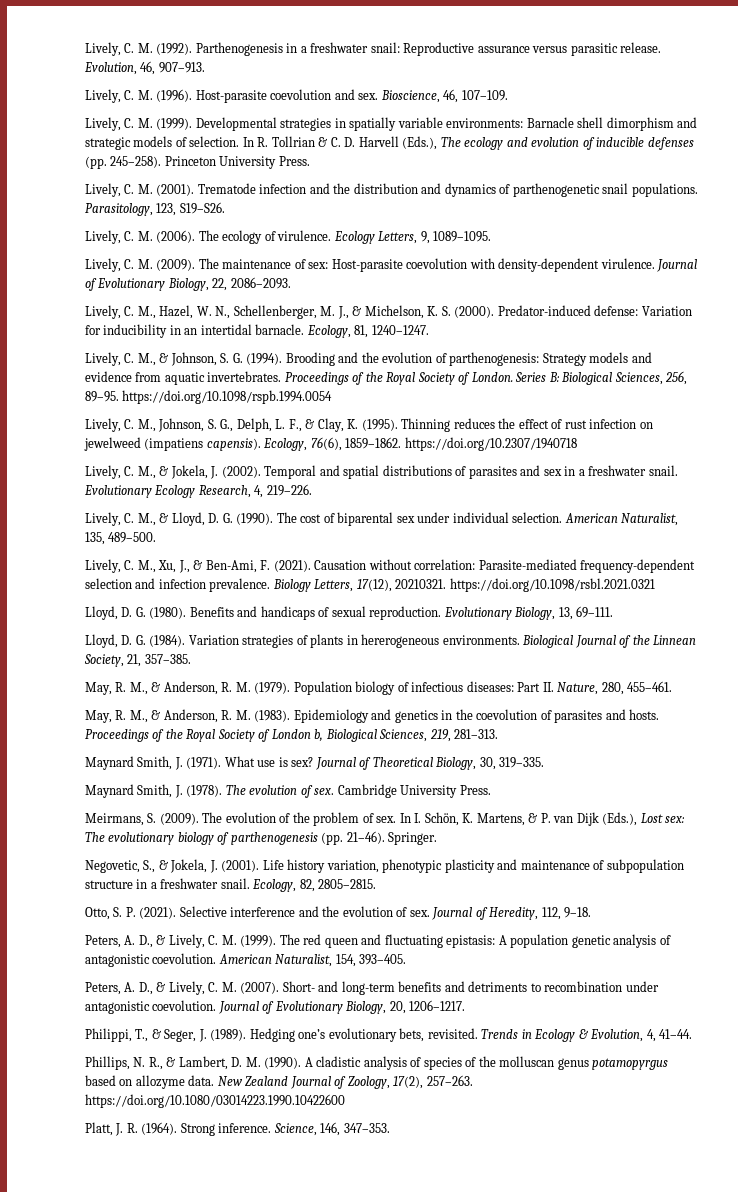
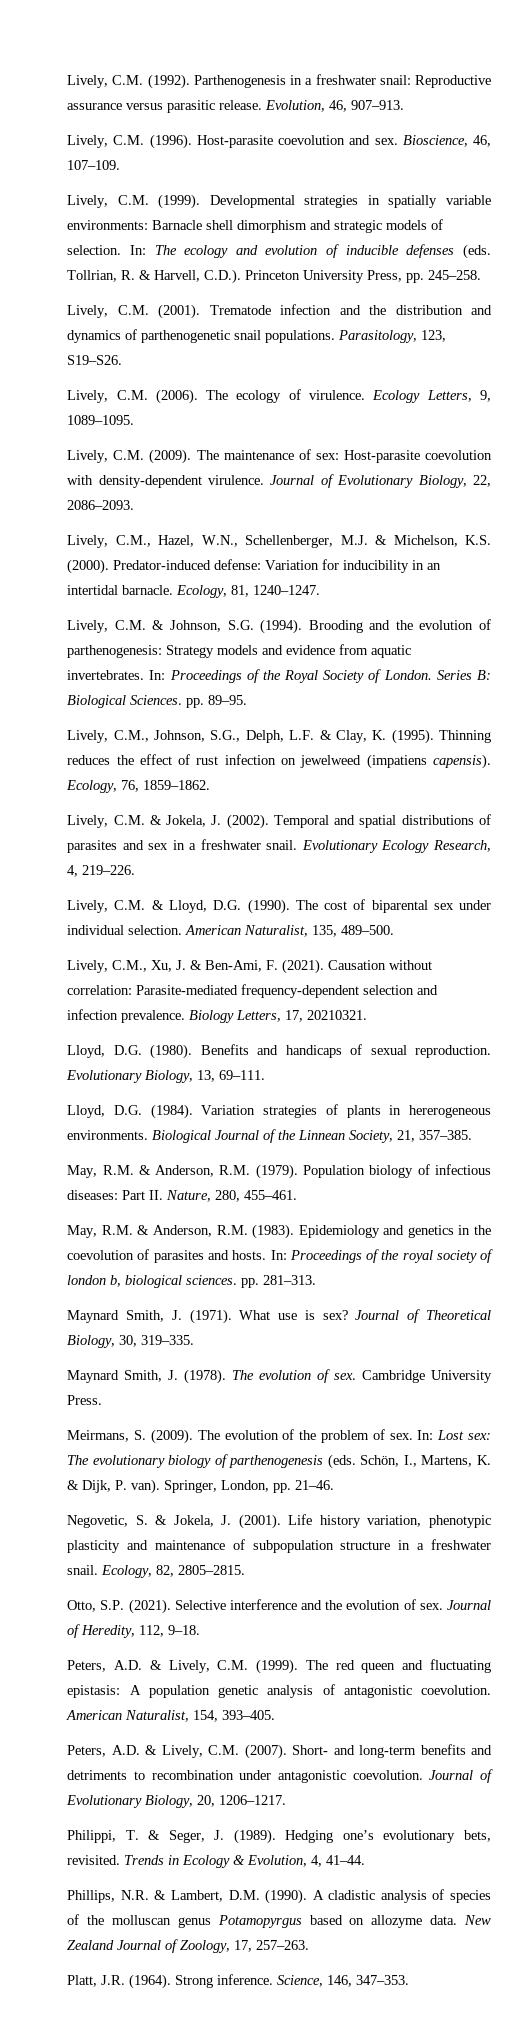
- Lively, C. M. (1992).
+ Lively, C.M. (1992).
- Lively, C. M. (1996).
+ Lively, C.M. (1996).
  Bioscience, 46, 107–109.
- Lively, C. M. (1999).
+ Lively, C.M. (1999).
- In R. Tollrian & C. D. Harvell (Eds.), The ecology and evolution of inducible defenses (pp. 245–258). Princeton University Press.
- Lively, C. M. (2001).
+ In: The ecology and evolution of inducible defenses (eds. Tollrian, R. & Harvell, C.D.). Princeton University Press, pp. 245–258.
+ Lively, C.M. (2001).
- Lively, C. M. (2006).
+ Lively, C.M. (2006).
- Lively, C. M. (2009).
+ Lively, C.M. (2009).
- Lively, C. M., Hazel, W. N., Schellenberger, M. J., & Michelson, K. S. (2000).
+ Lively, C.M., Hazel, W.N., Schellenberger, M.J. & Michelson, K.S. (2000).
- Lively, C. M., & Johnson, S. G. (1994).
+ Lively, C.M. & Johnson, S.G. (1994).
- Proceedings of the Royal Society of London.
+ In: Proceedings of the Royal Society of London.
- Series B: Biological Sciences, 256, 89–95. https://doi.org/10.1098/rspb.1994.0054
- Lively, C. M., Johnson, S. G., Delph, L. F., & Clay, K. (1995).
+ Series B: Biological Sciences. pp. 89–95.
+ Lively, C.M., Johnson, S.G., Delph, L.F. & Clay, K. (1995).
- Ecology, 76(6), 1859–1862. https://doi.org/10.2307/1940718
- Lively, C. M., & Jokela, J. (2002).
+ Ecology, 76, 1859–1862.
+ Lively, C.M. & Jokela, J. (2002).
- Lively, C. M., & Lloyd, D. G. (1990).
+ Lively, C.M. & Lloyd, D.G. (1990).
- Lively, C. M., Xu, J., & Ben-Ami, F. (2021).
+ Lively, C.M., Xu, J. & Ben-Ami, F. (2021).
- Biology Letters, 17(12), 20210321. https://doi.org/10.1098/rsbl.2021.0321
- Lloyd, D. G. (1980).
+ Biology Letters, 17, 20210321.
+ Lloyd, D.G. (1980).
- Lloyd, D. G. (1984).
+ Lloyd, D.G. (1984).
- May, R. M., & Anderson, R. M. (1979).
+ May, R.M. & Anderson, R.M. (1979).
- May, R. M., & Anderson, R. M. (1983).
+ May, R.M. & Anderson, R.M. (1983).
- Proceedings of the Royal Society of London b, Biological Sciences, 219, 281–313.
+ In: Proceedings of the royal society of london b, biological sciences. pp. 281–313.
- In I. Schön, K. Martens, & P. van Dijk (Eds.), Lost sex: The evolutionary biology of parthenogenesis (pp. 21–46). Springer.
+ In: Lost sex: The evolutionary biology of parthenogenesis (eds. Schön, I., Martens, K. & Dijk, P. van). Springer, London, pp. 21–46.
- Negovetic, S., & Jokela, J. (2001).
+ Negovetic, S. & Jokela, J. (2001).
- Otto, S. P. (2021).
+ Otto, S.P. (2021).
- Peters, A. D., & Lively, C. M. (1999).
+ Peters, A.D. & Lively, C.M. (1999).
- Peters, A. D., & Lively, C. M. (2007).
+ Peters, A.D. & Lively, C.M. (2007).
- Philippi, T., & Seger, J. (1989).
+ Philippi, T. & Seger, J. (1989).
- Phillips, N. R., & Lambert, D. M. (1990).
+ Phillips, N.R. & Lambert, D.M. (1990).
- A cladistic analysis of species of the molluscan genus potamopyrgus based on allozyme data.
+ A cladistic analysis of species of the molluscan genus Potamopyrgus based on allozyme data.
- New Zealand Journal of Zoology, 17(2), 257–263. https://doi.org/10.1080/03014223.1990.10422600
+ New Zealand Journal of Zoology, 17, 257–263.
- Platt, J. R. (1964).
+ Platt, J.R. (1964).

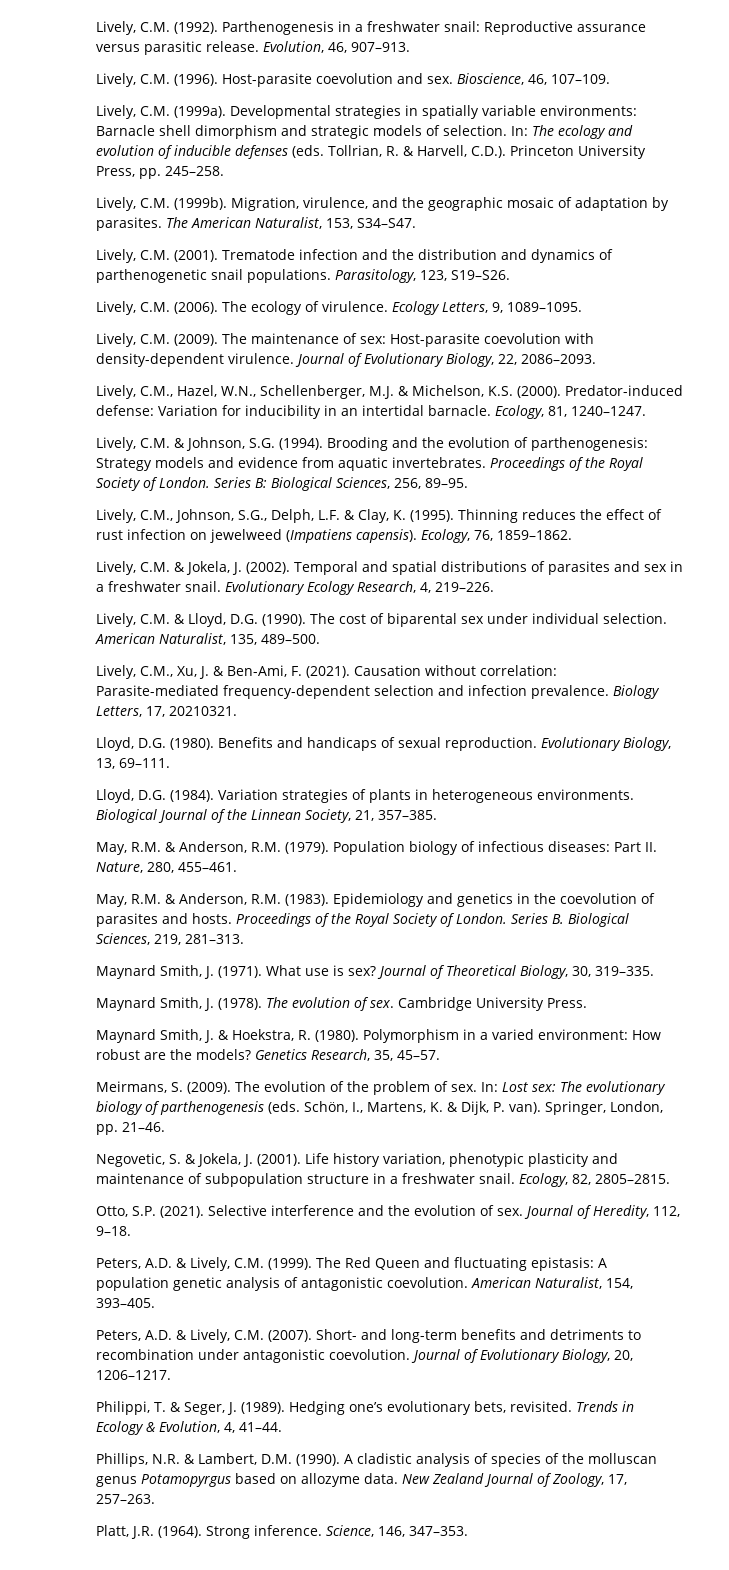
  Bioscience, 46, 107–109.
- Lively, C.M. (1999).
+ Lively, C.M. (1999a).
+ Lively, C.M. (1999b). Migration, virulence, and the geographic mosaic of adaptation by parasites. The American Naturalist, 153, S34–S47.
- Brooding and the evolution of parthenogenesis: Strategy models and evidence from aquatic invertebrates. In: Proceedings of the Royal Society of London.
+ Brooding and the evolution of parthenogenesis: Strategy models and evidence from aquatic invertebrates. Proceedings of the Royal Society of London.
- Series B: Biological Sciences. pp. 89–95.
+ Series B: Biological Sciences, 256, 89–95.
- Thinning reduces the effect of rust infection on jewelweed (impatiens capensis).
+ Thinning reduces the effect of rust infection on jewelweed (Impatiens capensis).
- Variation strategies of plants in hererogeneous environments.
+ Variation strategies of plants in heterogeneous environments.
- In: Proceedings of the royal society of london b, biological sciences. pp. 281–313.
+ Proceedings of the Royal Society of London. Series B. Biological Sciences, 219, 281–313.
+ Maynard Smith, J. & Hoekstra, R. (1980). Polymorphism in a varied environment: How robust are the models? Genetics Research, 35, 45–57.
- The red queen and fluctuating epistasis: A population genetic analysis of antagonistic coevolution.
+ The Red Queen and fluctuating epistasis: A population genetic analysis of antagonistic coevolution.

